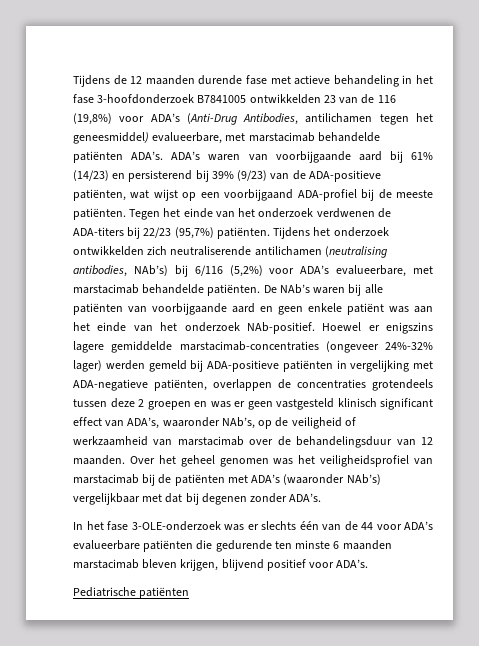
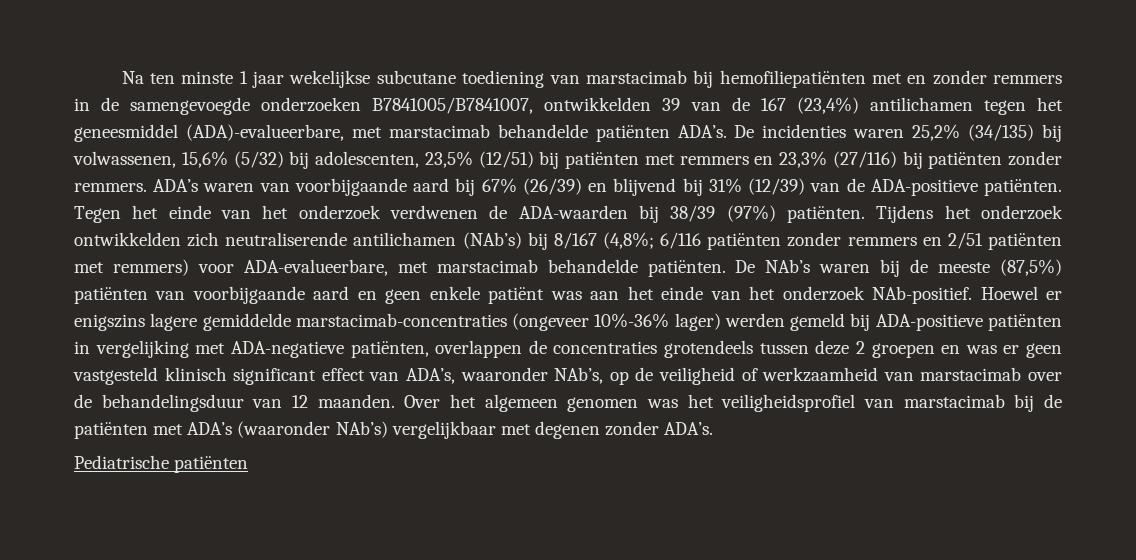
- Tijdens de 12 maanden durende fase met actieve behandeling in het fase 3-hoofdonderzoek B7841005 ontwikkelden 23 van de 116 (19,8%) voor ADA’s (Anti-Drug Antibodies, antilichamen tegen het geneesmiddel) evalueerbare, met marstacimab behandelde patiënten ADA’s.
+ Na ten minste 1 jaar wekelijkse subcutane toediening van marstacimab bij hemofiliepatiënten met en zonder remmers in de samengevoegde onderzoeken B7841005/B7841007, ontwikkelden 39 van de 167 (23,4%) antilichamen tegen het geneesmiddel (ADA)-evalueerbare, met marstacimab behandelde patiënten ADA’s.
+ De incidenties waren 25,2% (34/135) bij volwassenen, 15,6% (5/32) bij adolescenten, 23,5% (12/51) bij patiënten met remmers en 23,3% (27/116) bij patiënten zonder remmers.
- ADA’s waren van voorbijgaande aard bij 61% (14/23) en persisterend bij 39% (9/23) van de ADA-positieve patiënten, wat wijst op een voorbijgaand ADA-profiel bij de meeste patiënten.
+ ADA’s waren van voorbijgaande aard bij 67% (26/39) en blijvend bij 31% (12/39) van de ADA-positieve patiënten.
- Tegen het einde van het onderzoek verdwenen de ADA-titers bij 22/23 (95,7%) patiënten.
+ Tegen het einde van het onderzoek verdwenen de ADA-waarden bij 38/39 (97%) patiënten.
- Tijdens het onderzoek ontwikkelden zich neutraliserende antilichamen (neutralising antibodies, NAb’s) bij 6/116 (5,2%) voor ADA’s evalueerbare, met marstacimab behandelde patiënten.
+ Tijdens het onderzoek ontwikkelden zich neutraliserende antilichamen (NAb’s) bij 8/167 (4,8%; 6/116 patiënten zonder remmers en 2/51 patiënten met remmers) voor ADA-evalueerbare, met marstacimab behandelde patiënten.
- De NAb’s waren bij alle patiënten van voorbijgaande aard en geen enkele patiënt was aan het einde van het onderzoek NAb-positief.
+ De NAb’s waren bij de meeste (87,5%) patiënten van voorbijgaande aard en geen enkele patiënt was aan het einde van het onderzoek NAb-positief.
- Hoewel er enigszins lagere gemiddelde marstacimab-concentraties (ongeveer 24%-32% lager) werden gemeld bij ADA-positieve patiënten in vergelijking met ADA-negatieve patiënten, overlappen de concentraties grotendeels tussen deze 2 groepen en was er geen vastgesteld klinisch significant effect van ADA’s, waaronder NAb’s, op de veiligheid of werkzaamheid van marstacimab over de behandelingsduur van 12 maanden.
+ Hoewel er enigszins lagere gemiddelde marstacimab-concentraties (ongeveer 10%-36% lager) werden gemeld bij ADA-positieve patiënten in vergelijking met ADA-negatieve patiënten, overlappen de concentraties grotendeels tussen deze 2 groepen en was er geen vastgesteld klinisch significant effect van ADA’s, waaronder NAb’s, op de veiligheid of werkzaamheid van marstacimab over de behandelingsduur van 12 maanden.
- Over het geheel genomen was het veiligheidsprofiel van marstacimab bij de patiënten met ADA’s (waaronder NAb’s) vergelijkbaar met dat bij degenen zonder ADA’s.
+ Over het algemeen genomen was het veiligheidsprofiel van marstacimab bij de patiënten met ADA’s (waaronder NAb’s) vergelijkbaar met degenen zonder ADA’s.
- In het fase 3-OLE-onderzoek was er slechts één van de 44 voor ADA’s evalueerbare patiënten die gedurende ten minste 6 maanden marstacimab bleven krijgen, blijvend positief voor ADA’s.

